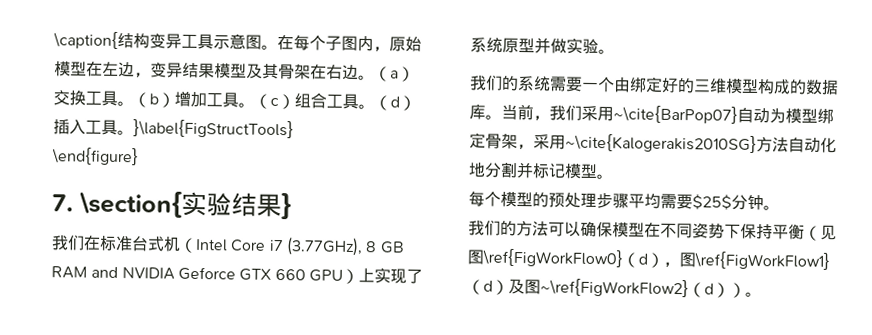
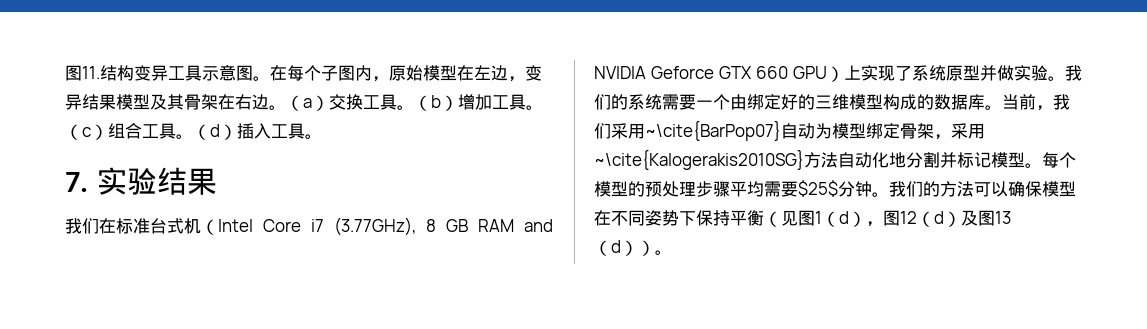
- \caption{结构变异工具示意图。
+ 图11.结构变异工具示意图。
- }\label{FigStructTools}
- \end{figure}
- 7. \section{实验结果}
+ 7.实验结果
- 我们在标准台式机（Intel Core i7 (3.77GHz), 8 GB RAM and NVIDIA Geforce GTX 660 GPU）上实现了系统原型并做实验。
- 我们的系统需要一个由绑定好的三维模型构成的数据库。
+ 我们在标准台式机（Intel Core i7 (3.77GHz), 8 GB RAM and NVIDIA Geforce GTX 660 GPU）上实现了系统原型并做实验。我们的系统需要一个由绑定好的三维模型构成的数据库。
- 当前，我们采用~\cite{BarPop07}自动为模型绑定骨架，采用~\cite{Kalogerakis2010SG}方法自动化地分割并标记模型。
- 每个模型的预处理步骤平均需要$25$分钟。
- 我们的方法可以确保模型在不同姿势下保持平衡（见图\ref{FigWorkFlow0}（d），图\ref{FigWorkFlow1}（d）及图~\ref{FigWorkFlow2}（d））。
+ 当前，我们采用~\cite{BarPop07}自动为模型绑定骨架，采用~\cite{Kalogerakis2010SG}方法自动化地分割并标记模型。每个模型的预处理步骤平均需要$25$分钟。我们的方法可以确保模型在不同姿势下保持平衡（见图1（d），图12（d）及图13（d））。

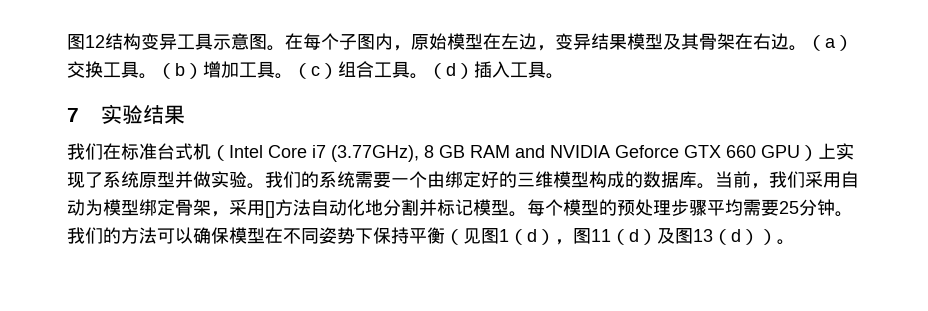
- 图11.结构变异工具示意图。
+ 图12结构变异工具示意图。
- 7.实验结果
+ 7实验结果
- 当前，我们采用~\cite{BarPop07}自动为模型绑定骨架，采用~\cite{Kalogerakis2010SG}方法自动化地分割并标记模型。
+ 当前，我们采用自动为模型绑定骨架，采用[]方法自动化地分割并标记模型。
- 每个模型的预处理步骤平均需要$25$分钟。
+ 每个模型的预处理步骤平均需要25分钟。
- 我们的方法可以确保模型在不同姿势下保持平衡（见图1（d），图12（d）及图13（d））。
+ 我们的方法可以确保模型在不同姿势下保持平衡（见图1（d），图11（d）及图13（d））。

